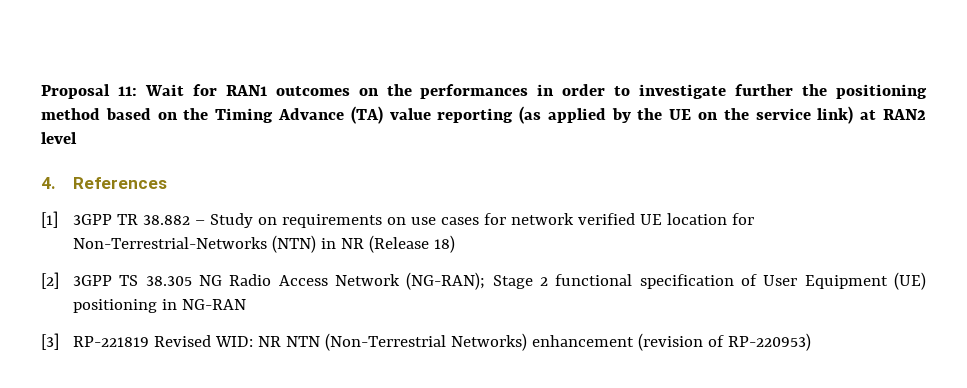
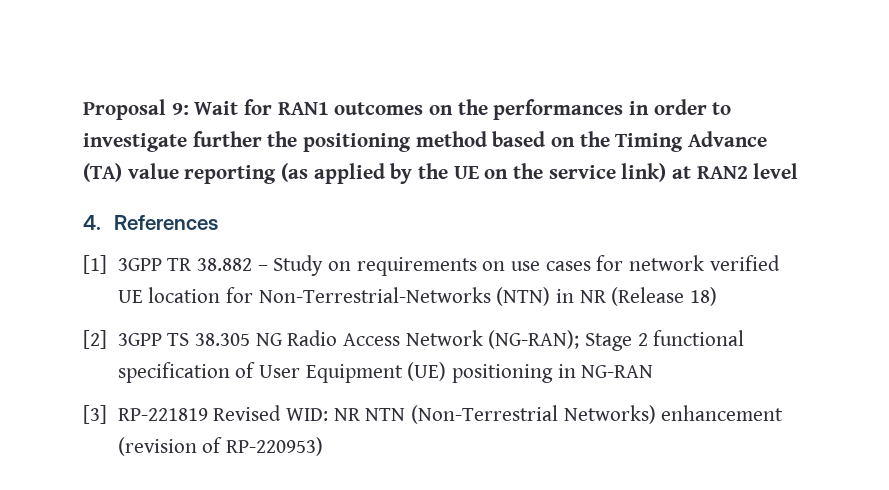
- Proposal 11: Wait for RAN1 outcomes on the performances in order to investigate further the positioning method based on the Timing Advance (TA) value reporting (as applied by the UE on the service link) at RAN2 level
+ Proposal 9: Wait for RAN1 outcomes on the performances in order to investigate further the positioning method based on the Timing Advance (TA) value reporting (as applied by the UE on the service link) at RAN2 level

